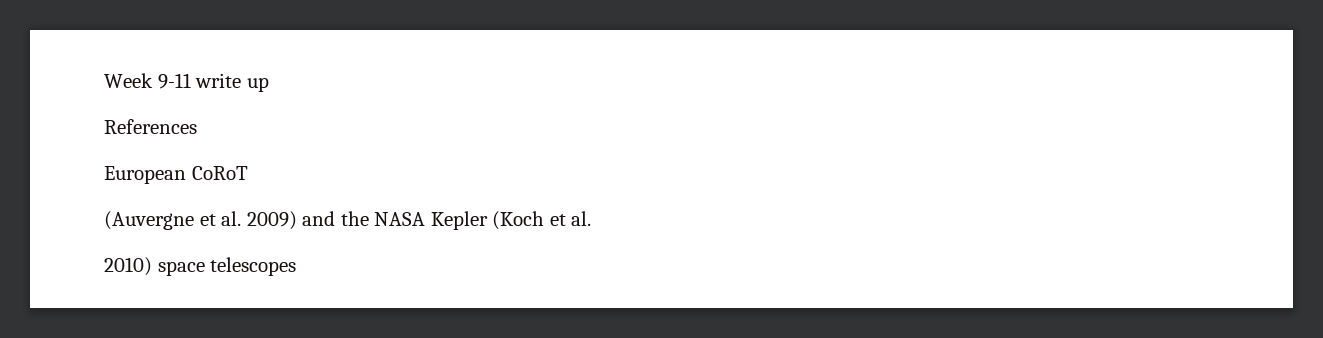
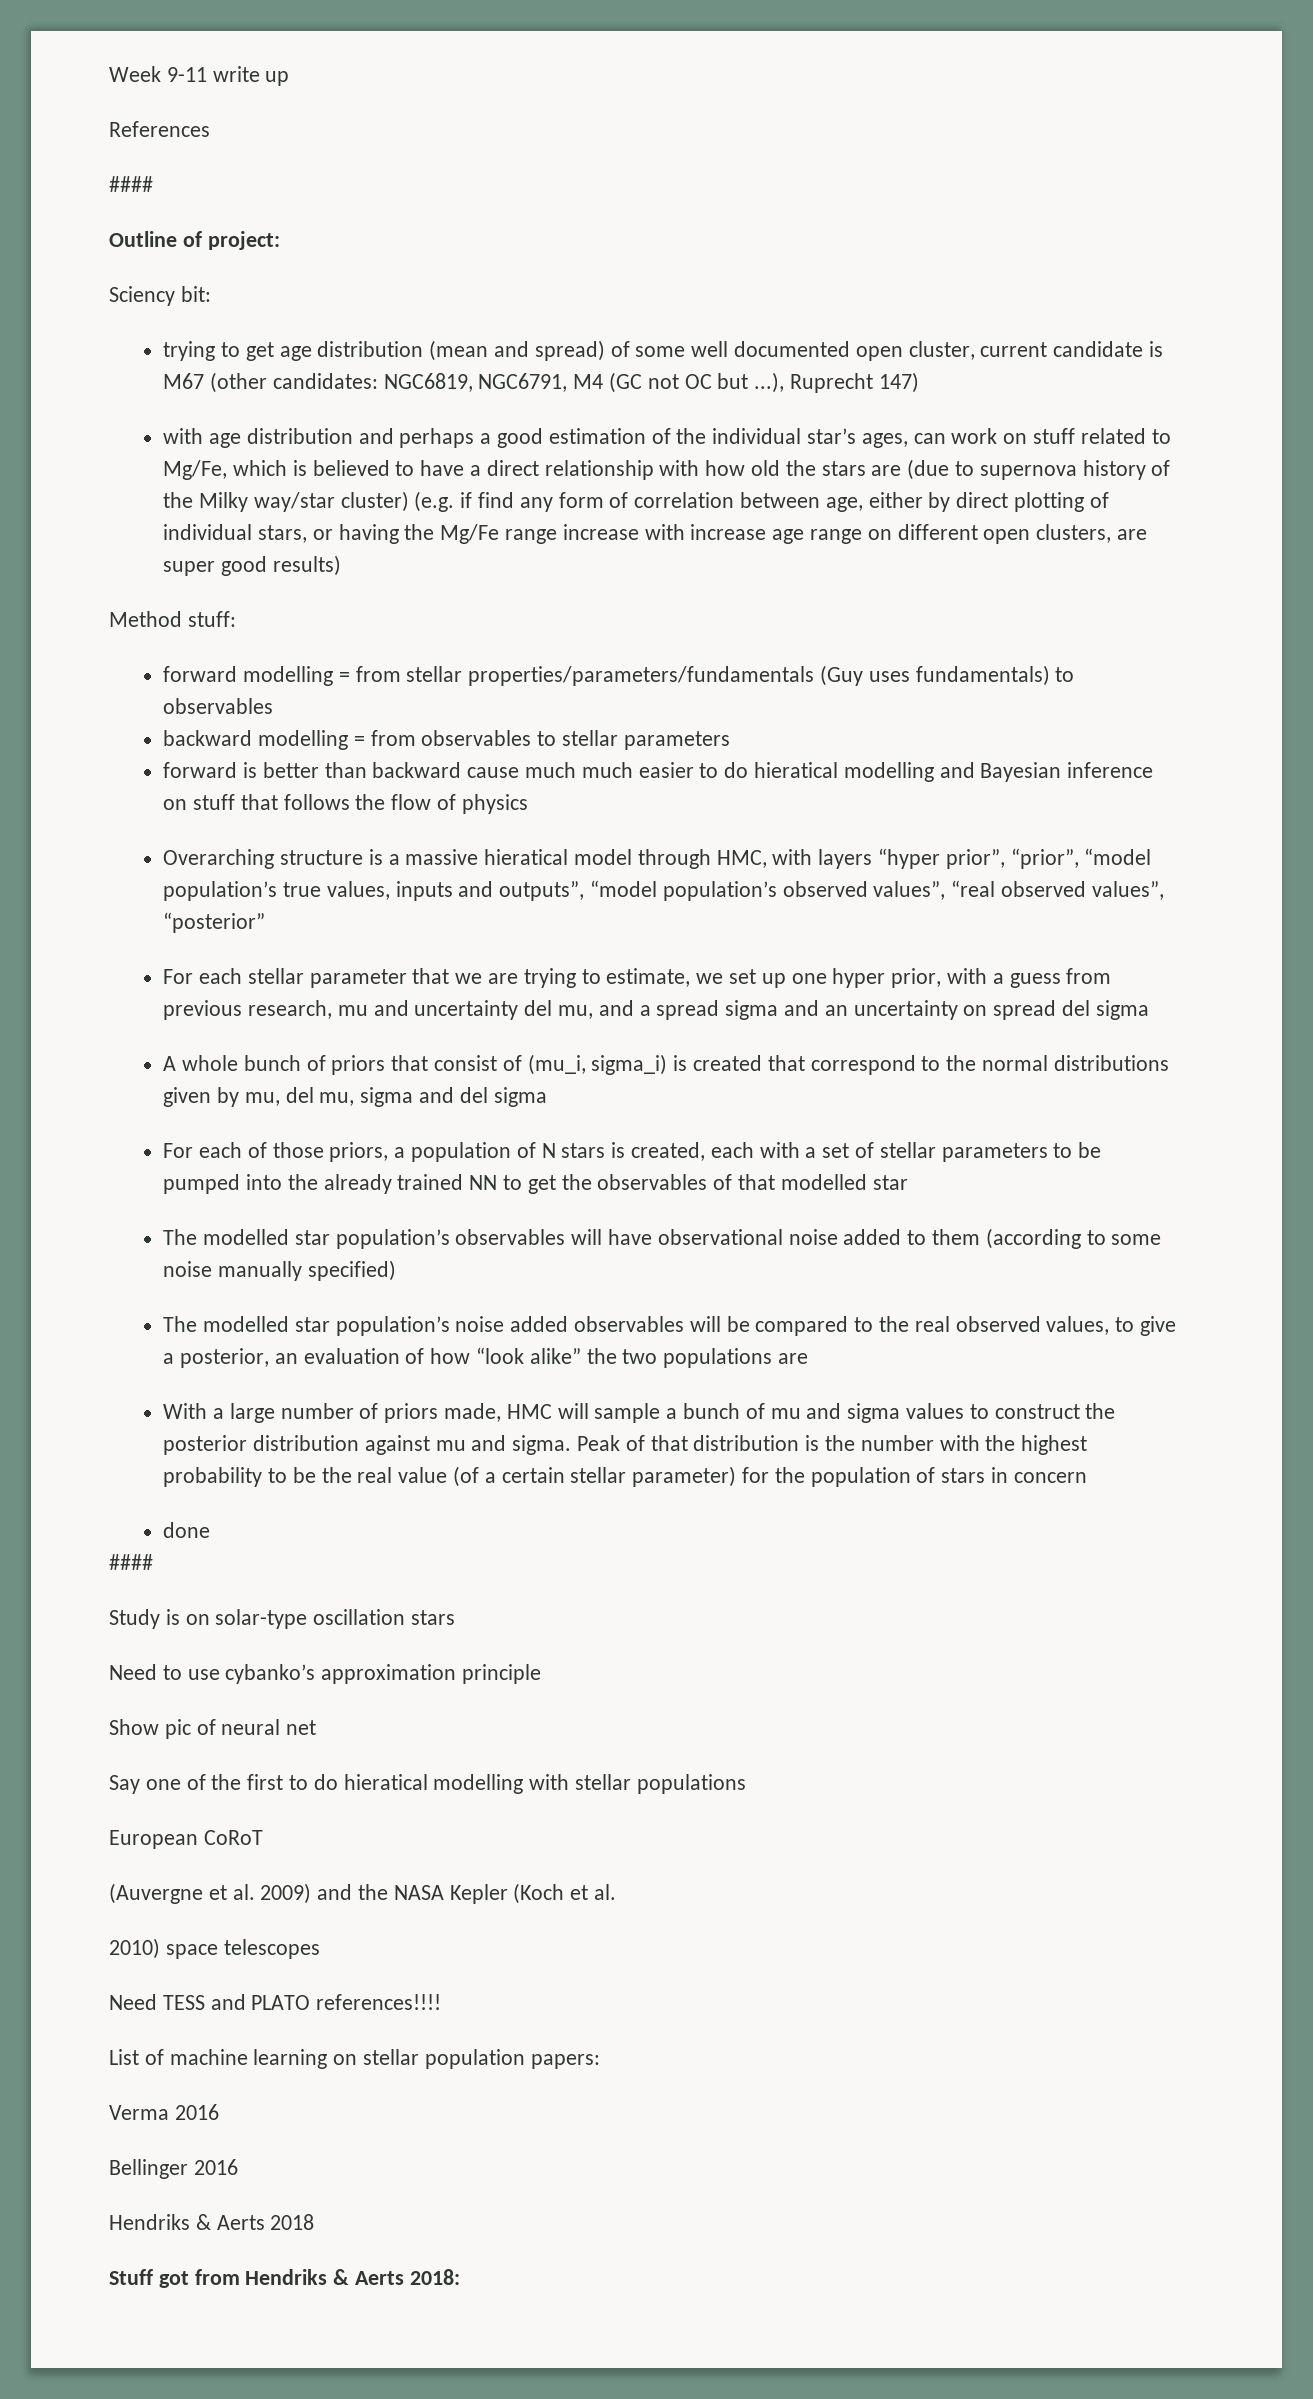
  References
+ ####
+ Outline of project:
+ Sciency bit:
+ trying to get age distribution (mean and spread) of some well documented open cluster, current candidate is M67 (other candidates: NGC6819, NGC6791, M4 (GC not OC but ...), Ruprecht 147)
+ with age distribution and perhaps a good estimation of the individual star’s ages, can work on stuff related to Mg/Fe, which is believed to have a direct relationship with how old the stars are (due to supernova history of the Milky way/star cluster) (e.g. if find any form of correlation between age, either by direct plotting of individual stars, or having the Mg/Fe range increase with increase age range on different open clusters, are super good results)
+ Method stuff:
+ forward modelling = from stellar properties/parameters/fundamentals (Guy uses fundamentals) to observables
+ backward modelling = from observables to stellar parameters
+ forward is better than backward cause much much easier to do hieratical modelling and Bayesian inference on stuff that follows the flow of physics
+ Overarching structure is a massive hieratical model through HMC, with layers “hyper prior”, “prior”, “model population’s true values, inputs and outputs”, “model population’s observed values”, “real observed values”, “posterior”
+ For each stellar parameter that we are trying to estimate, we set up one hyper prior, with a guess from previous research, mu and uncertainty del mu, and a spread sigma and an uncertainty on spread del sigma
+ A whole bunch of priors that consist of (mu_i, sigma_i) is created that correspond to the normal distributions given by mu, del mu, sigma and del sigma
+ For each of those priors, a population of N stars is created, each with a set of stellar parameters to be pumped into the already trained NN to get the observables of that modelled star
+ The modelled star population’s observables will have observational noise added to them (according to some noise manually specified)
+ The modelled star population’s noise added observables will be compared to the real observed values, to give a posterior, an evaluation of how “look alike” the two populations are
+ With a large number of priors made, HMC will sample a bunch of mu and sigma values to construct the posterior distribution against mu and sigma. Peak of that distribution is the number with the highest probability to be the real value (of a certain stellar parameter) for the population of stars in concern
+ done
+ ####
+ Study is on solar-type oscillation stars
+ Need to use cybanko’s approximation principle
+ Show pic of neural net
+ Say one of the first to do hieratical modelling with stellar populations
+ Need TESS and PLATO references!!!!
+ List of machine learning on stellar population papers:
+ Verma 2016
+ Bellinger 2016
+ Hendriks & Aerts 2018
+ Stuff got from Hendriks & Aerts 2018:

